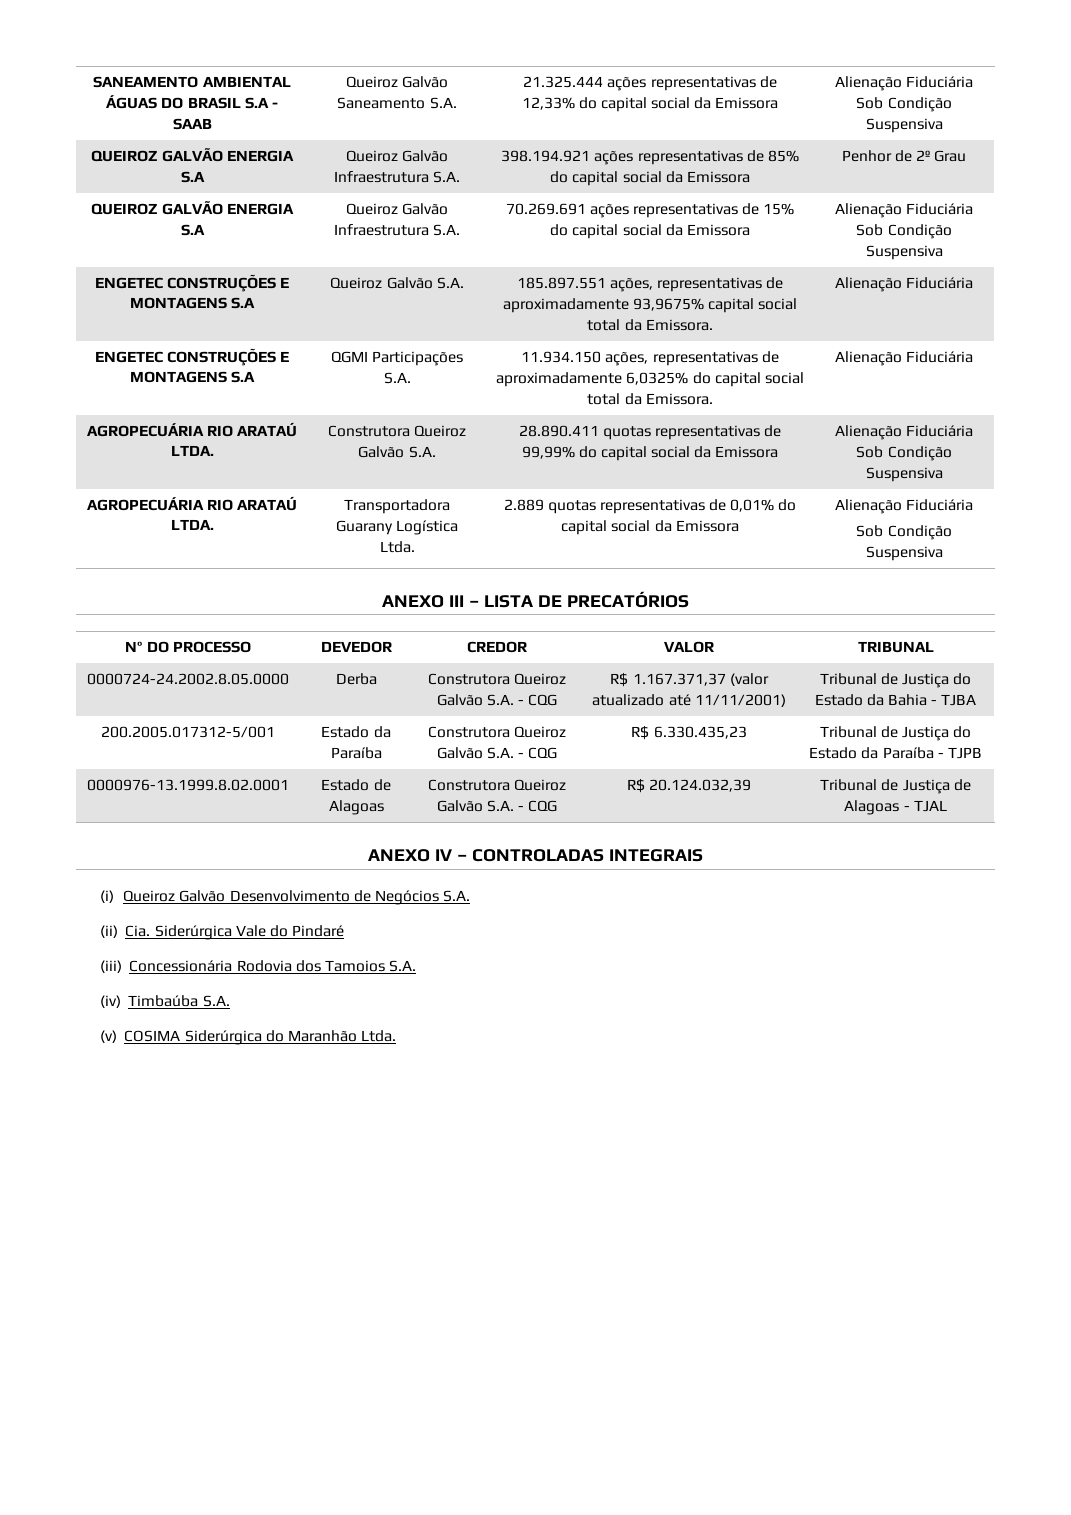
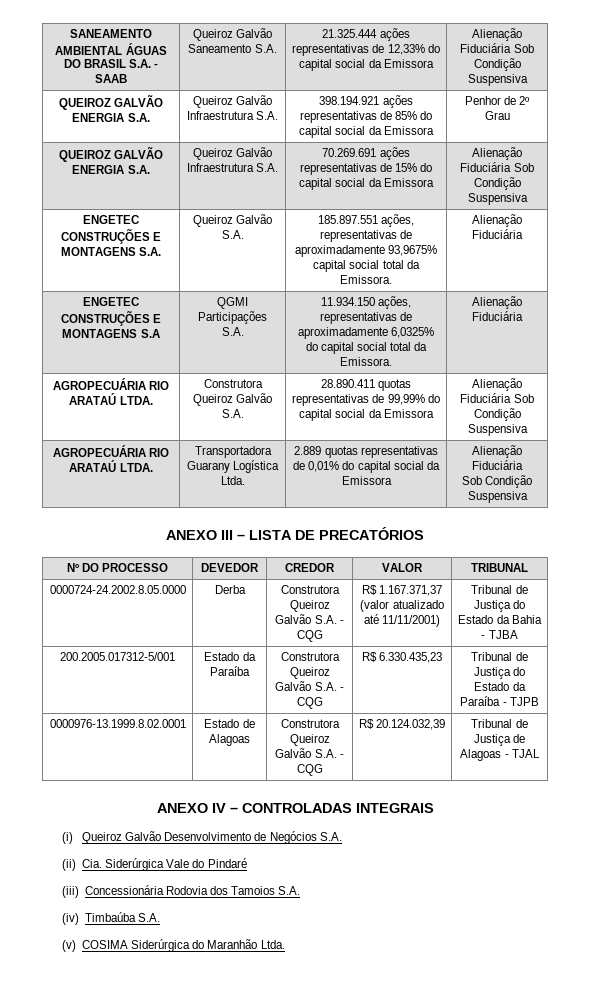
- SANEAMENTO AMBIENTAL ÁGUAS DO BRASIL S.A - SAAB | Queiroz Galvão Saneamento S.A. | 21.325.444 ações representativas de 12,33% do capital social da Emissora | Alienação Fiduciária Sob Condição Suspensiva
+ SANEAMENTO AMBIENTAL ÁGUAS DO BRASIL S.A. - SAAB | Queiroz Galvão Saneamento S.A. | 21.325.444 ações representativas de 12,33% do capital social da Emissora | Alienação Fiduciária Sob Condição Suspensiva
- QUEIROZ GALVÃO ENERGIA S.A | Queiroz Galvão Infraestrutura S.A. | 398.194.921 ações representativas de 85% do capital social da Emissora | Penhor de 2º Grau
+ QUEIROZ GALVÃO ENERGIA S.A. | Queiroz Galvão Infraestrutura S.A. | 398.194.921 ações representativas de 85% do capital social da Emissora | Penhor de 2º Grau
- QUEIROZ GALVÃO ENERGIA S.A | Queiroz Galvão Infraestrutura S.A. | 70.269.691 ações representativas de 15% do capital social da Emissora | Alienação Fiduciária Sob Condição Suspensiva
+ QUEIROZ GALVÃO ENERGIA S.A. | Queiroz Galvão Infraestrutura S.A. | 70.269.691 ações representativas de 15% do capital social da Emissora | Alienação Fiduciária Sob Condição Suspensiva
- ENGETEC CONSTRUÇÕES E MONTAGENS S.A | Queiroz Galvão S.A. | 185.897.551 ações, representativas de aproximadamente 93,9675% capital social total da Emissora. | Alienação Fiduciária
+ ENGETEC CONSTRUÇÕES E MONTAGENS S.A. | Queiroz Galvão S.A. | 185.897.551 ações, representativas de aproximadamente 93,9675% capital social total da Emissora. | Alienação Fiduciária

